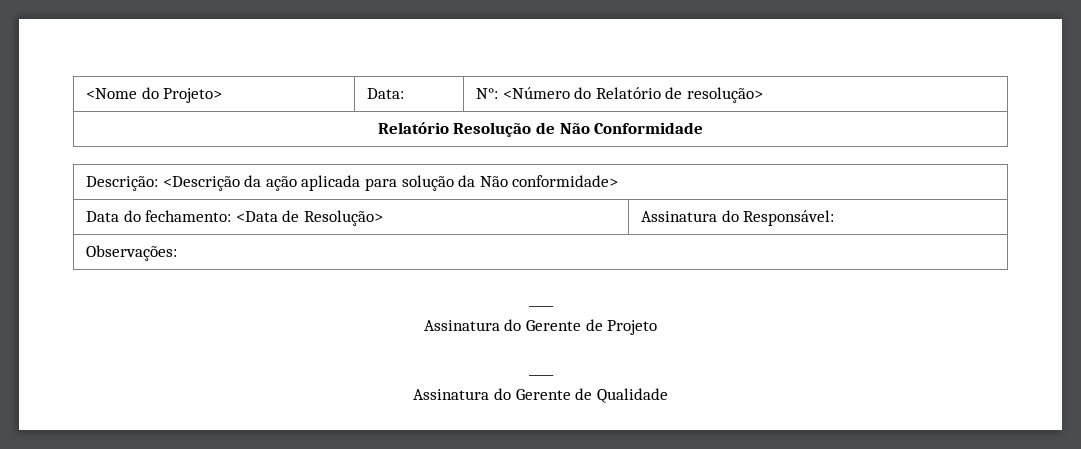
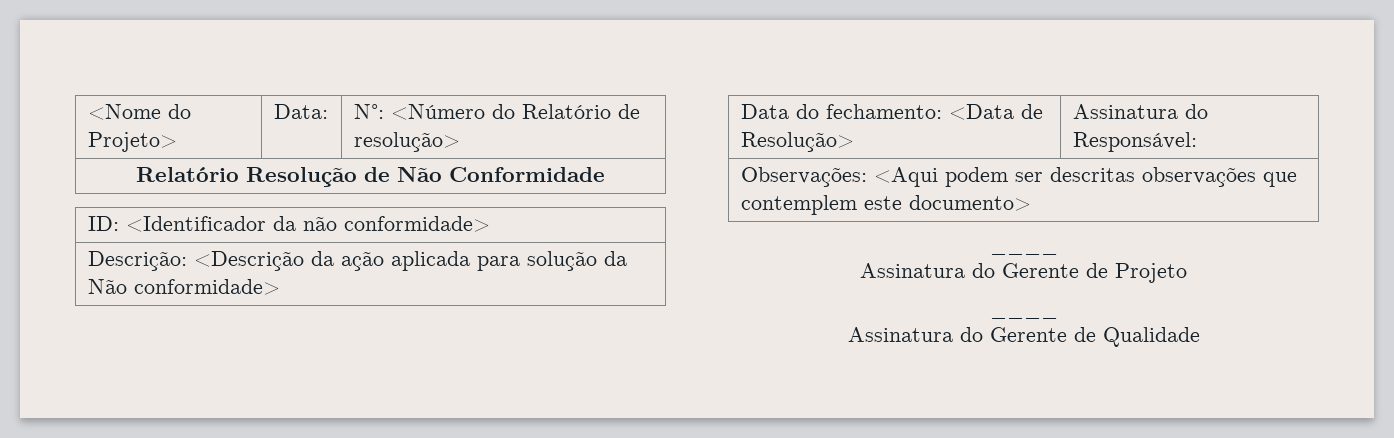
+ ID: <Identificador da não conformidade>
- Observações:
+ Observações: <Aqui podem ser descritas observações que contemplem este documento>

